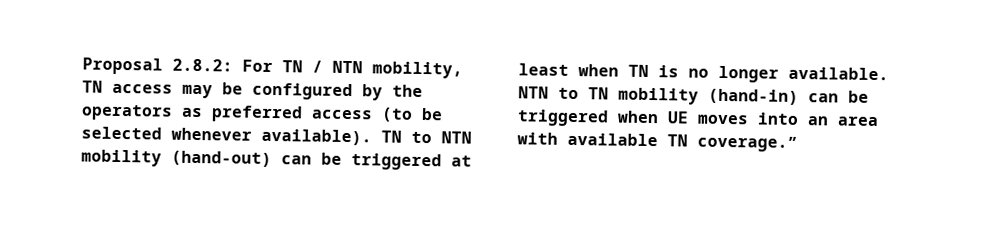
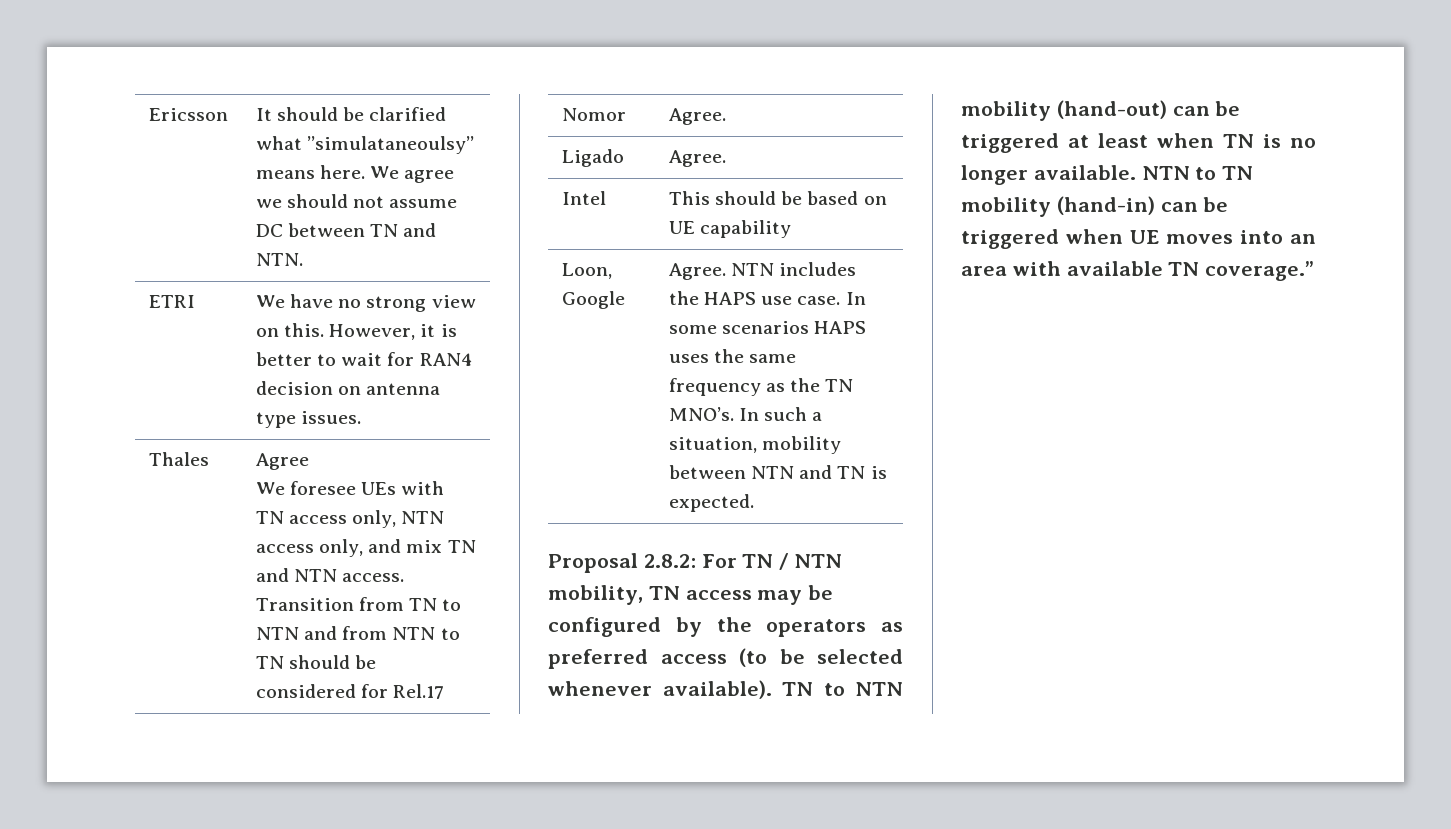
+ Ericsson | It should be clarified what ”simulataneoulsy” means here. We agree we should not assume DC between TN and NTN.
+ ETRI | We have no strong view on this. However, it is better to wait for RAN4 decision on antenna type issues.
+ Thales | Agree
+ We foresee UEs with TN access only, NTN access only, and mix TN and NTN access. Transition from TN to NTN and from NTN to TN should be considered for Rel.17
+ Nomor | Agree.
+ Ligado | Agree.
+ Intel | This should be based on UE capability
+ Loon, Google | Agree. NTN includes the HAPS use case. In some scenarios HAPS uses the same frequency as the TN MNO’s. In such a situation, mobility between NTN and TN is expected.

